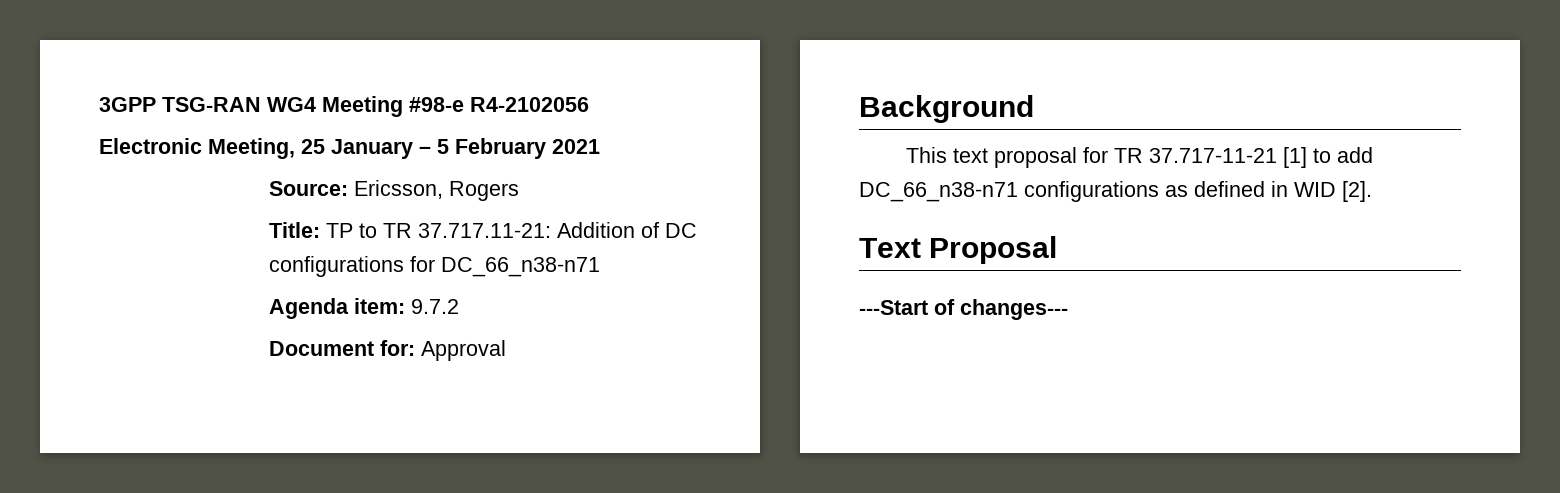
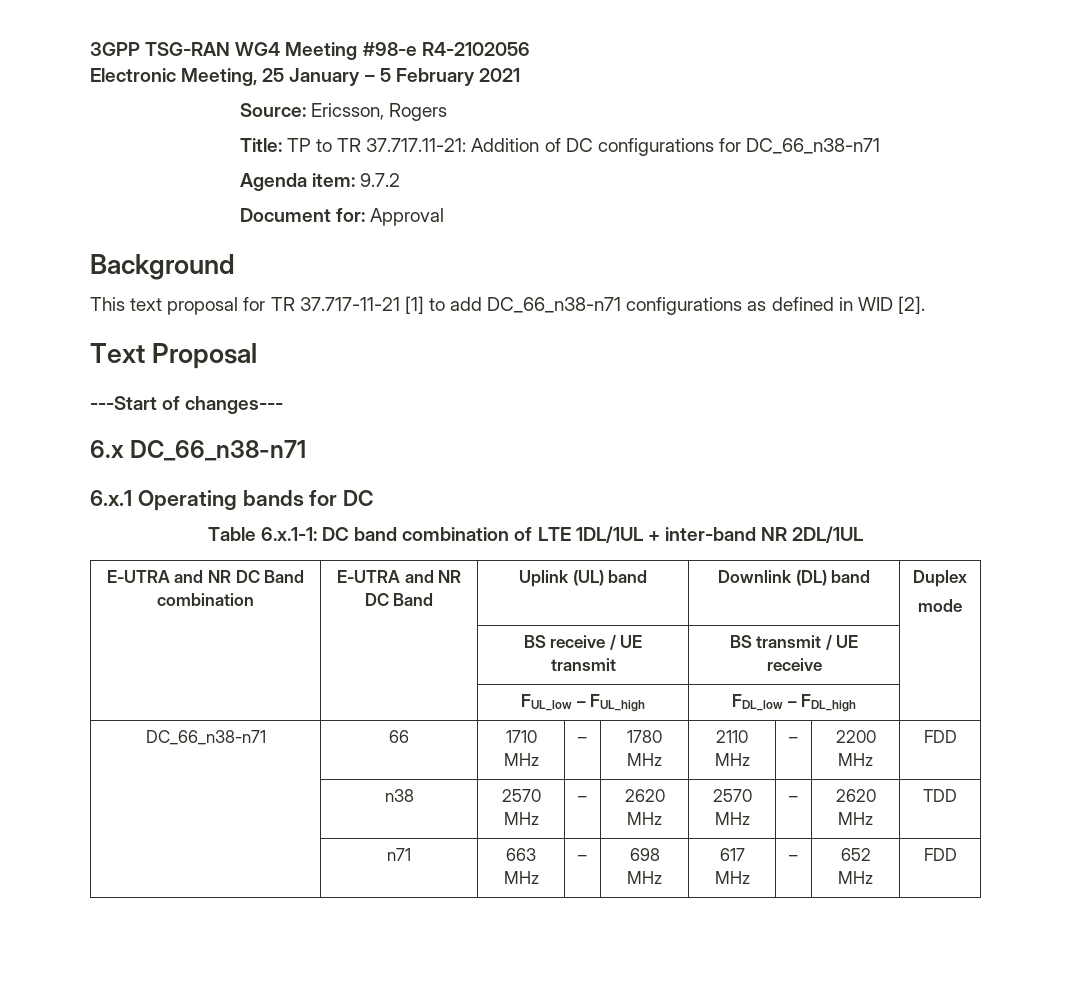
+ 6.x DC_66_n38-n71
+ 6.x.1 Operating bands for DC
+ Table 6.x.1-1: DC band combination of LTE 1DL/1UL + inter-band NR 2DL/1UL
+ E-UTRA and NR DC Band combination | E-UTRA and NR DC Band | Uplink (UL) band | Downlink (DL) band | Duplex
+ mode
+ | | BS receive / UE transmit | BS transmit / UE receive |
+ | | FUL_low – FUL_high | FDL_low – FDL_high |
+ DC_66_n38-n71 | 66 | 1710 MHz | – | 1780 MHz | 2110 MHz | – | 2200 MHz | FDD
+ | n38 | 2570 MHz | – | 2620 MHz | 2570 MHz | – | 2620 MHz | TDD
+ | n71 | 663 MHz | – | 698 MHz | 617 MHz | – | 652 MHz | FDD

